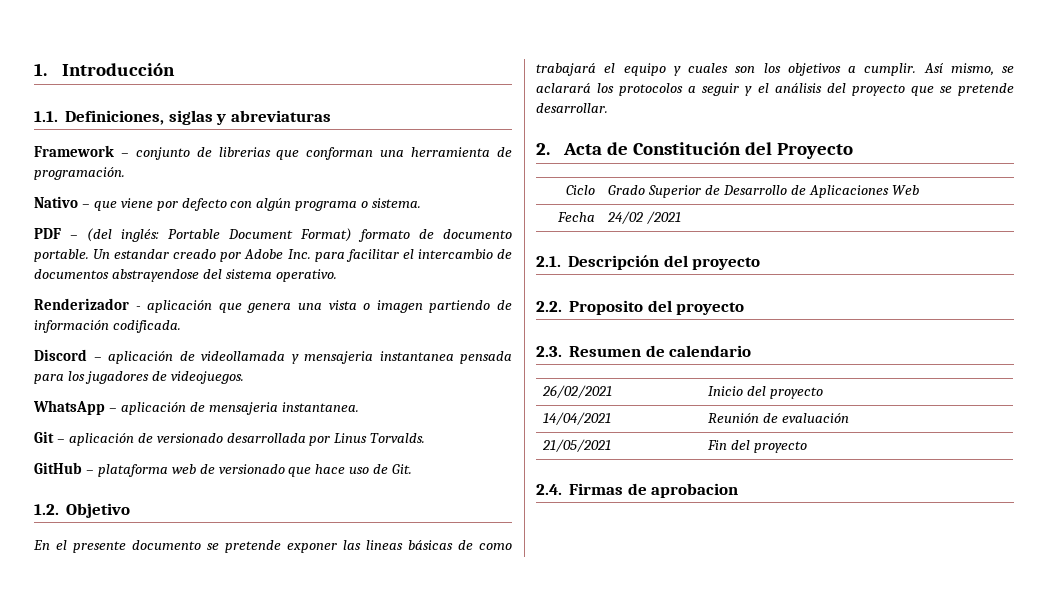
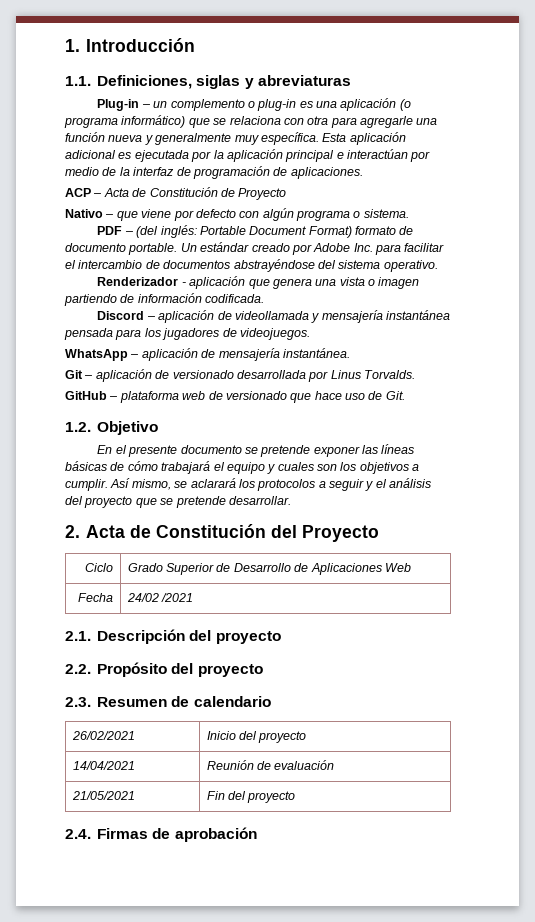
- Framework – conjunto de librerias que conforman una herramienta de programación.
+ Plug-in – un complemento o plug-in es una aplicación (o programa informático) que se relaciona con otra para agregarle una función nueva y generalmente muy específica. Esta aplicación adicional es ejecutada por la aplicación principal e interactúan por medio de la interfaz de programación de aplicaciones.
+ ACP – Acta de Constitución de Proyecto
- Un estandar creado por Adobe Inc. para facilitar el intercambio de documentos abstrayendose del sistema operativo.
+ Un estándar creado por Adobe Inc. para facilitar el intercambio de documentos abstrayéndose del sistema operativo.
- Discord – aplicación de videollamada y mensajeria instantanea pensada para los jugadores de videojuegos.
+ Discord – aplicación de videollamada y mensajería instantánea pensada para los jugadores de videojuegos.
- WhatsApp – aplicación de mensajeria instantanea.
+ WhatsApp – aplicación de mensajería instantánea.
- En el presente documento se pretende exponer las lineas básicas de como trabajará el equipo y cuales son los objetivos a cumplir.
+ En el presente documento se pretende exponer las líneas básicas de cómo trabajará el equipo y cuales son los objetivos a cumplir.
- 2.2. Proposito del proyecto
+ 2.2. Propósito del proyecto
- 2.4. Firmas de aprobacion
+ 2.4. Firmas de aprobación

